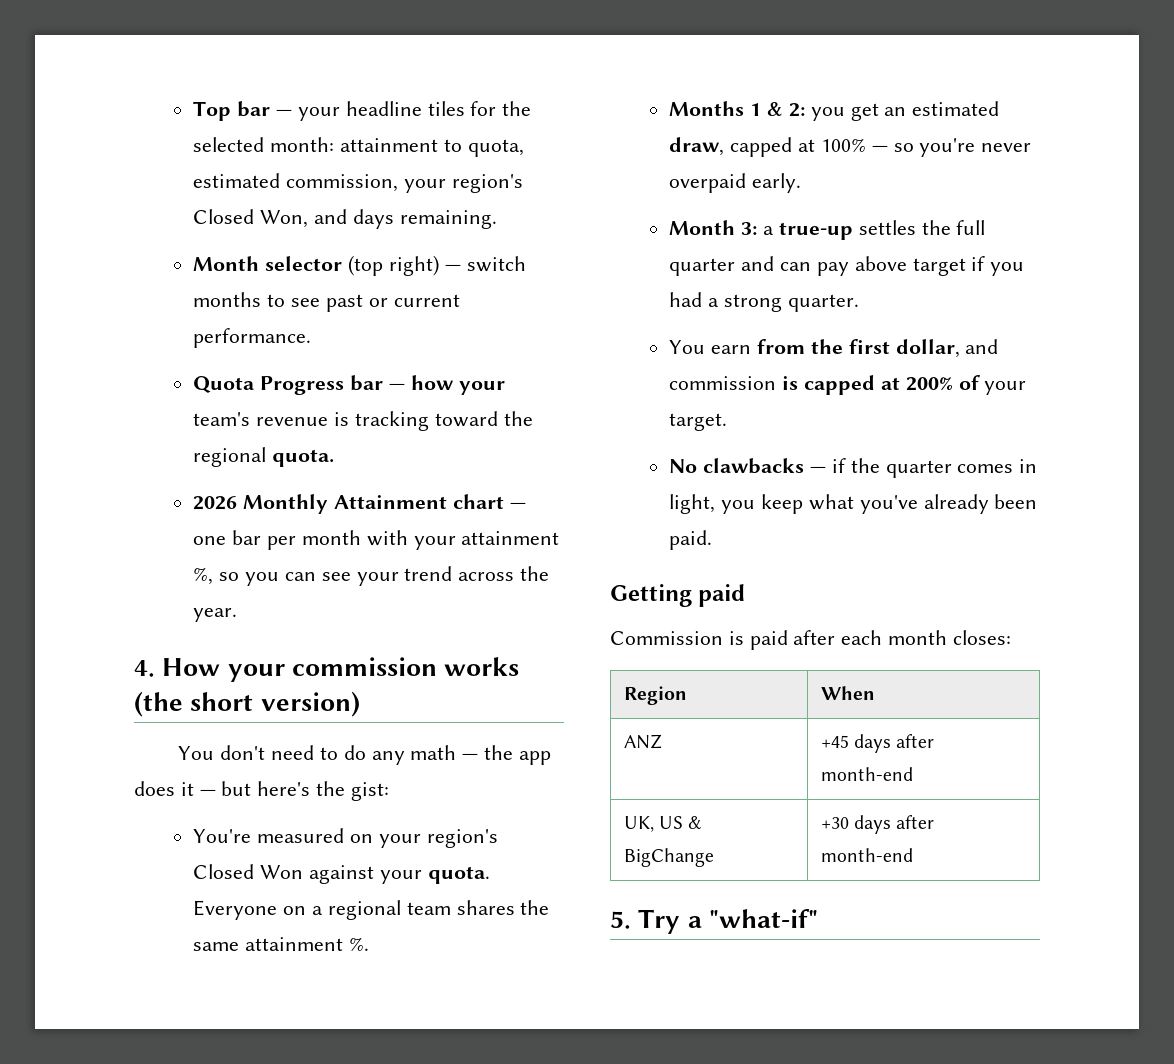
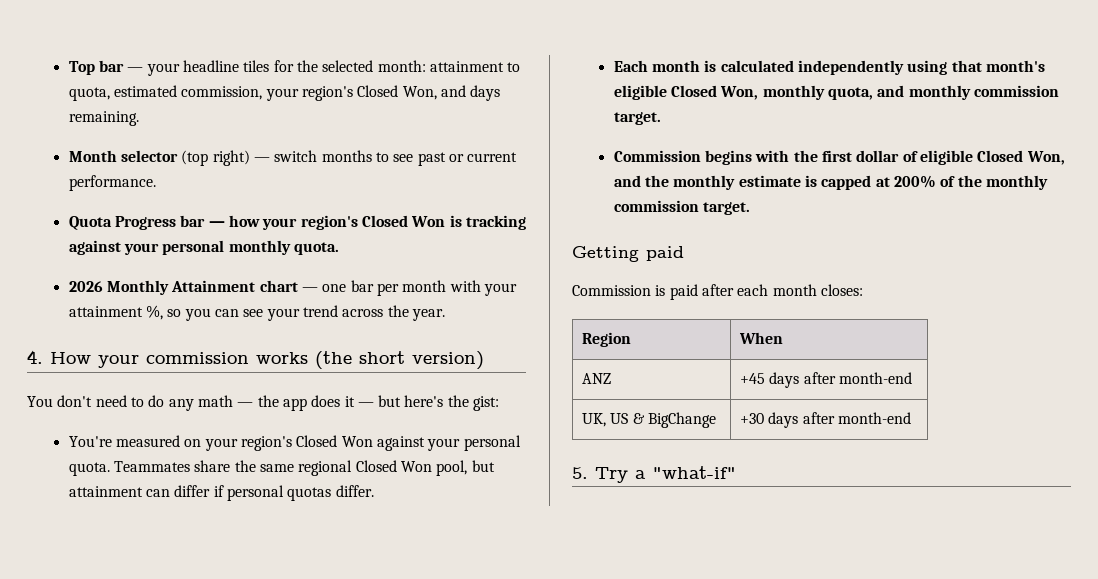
- Quota Progress bar — how your team's revenue is tracking toward the regional quota.
+ Quota Progress bar — how your region's Closed Won is tracking against your personal monthly quota.
- You're measured on your region's Closed Won against your quota. Everyone on a regional team shares the same attainment %.
- Months 1 & 2: you get an estimated draw, capped at 100% — so you're never overpaid early.
- Month 3: a true-up settles the full quarter and can pay above target if you had a strong quarter.
- You earn from the first dollar, and commission is capped at 200% of your target.
- No clawbacks — if the quarter comes in light, you keep what you've already been paid.
+ You're measured on your region's Closed Won against your personal quota. Teammates share the same regional Closed Won pool, but attainment can differ if personal quotas differ.
+ Each month is calculated independently using that month's eligible Closed Won, monthly quota, and monthly commission target.
+ Commission begins with the first dollar of eligible Closed Won, and the monthly estimate is capped at 200% of the monthly commission target.

